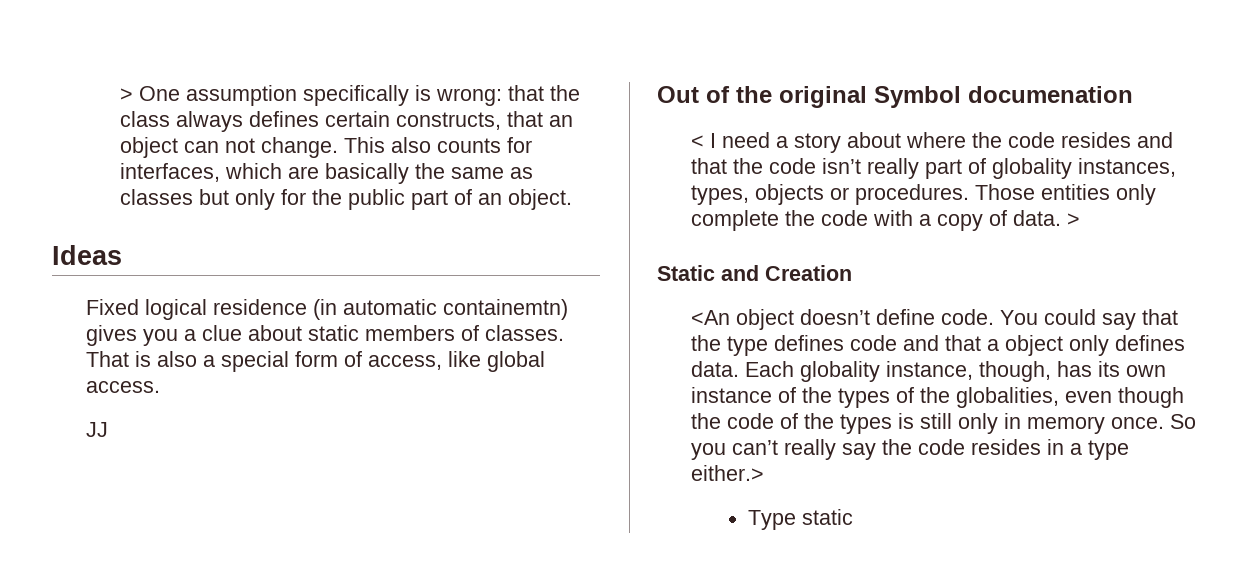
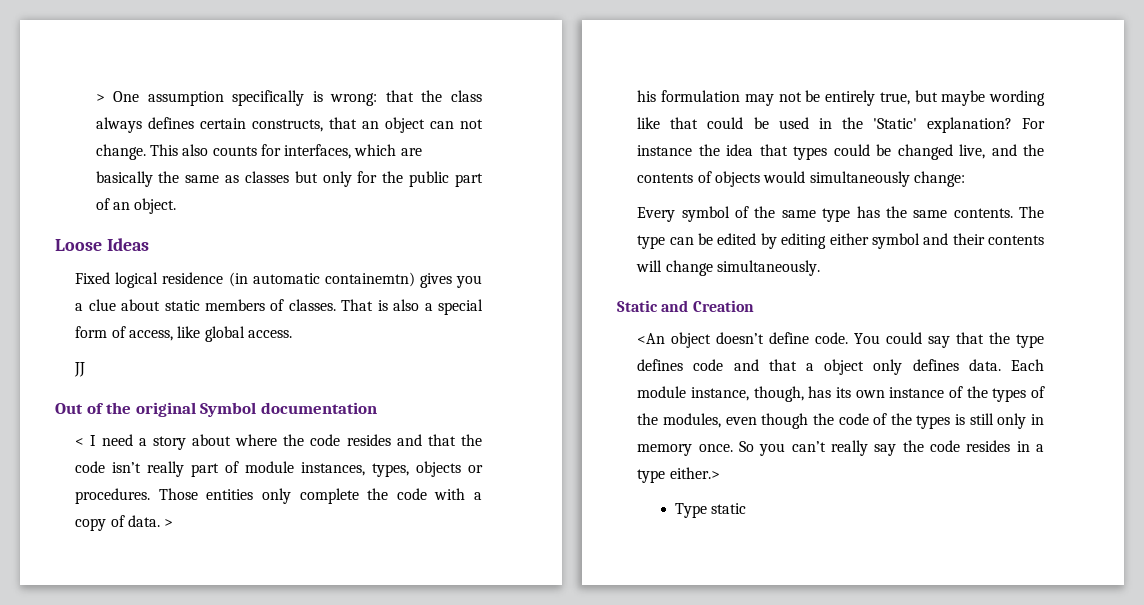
- Ideas
+ Loose Ideas
- Out of the original Symbol documenation
+ Out of the original Symbol documentation
- < I need a story about where the code resides and that the code isn’t really part of globality instances, types, objects or procedures.
+ < I need a story about where the code resides and that the code isn’t really part of module instances, types, objects or procedures.
+ his formulation may not be entirely true, but maybe wording like that could be used in the 'Static' explanation? For instance the idea that types could be changed live, and the contents of objects would simultaneously change:
+ Every symbol of the same type has the same contents. The type can be edited by editing either symbol and their contents will change simultaneously.
- Each globality instance, though, has its own instance of the types of the globalities, even though the code of the types is still only in memory once.
+ Each module instance, though, has its own instance of the types of the modules, even though the code of the types is still only in memory once.

